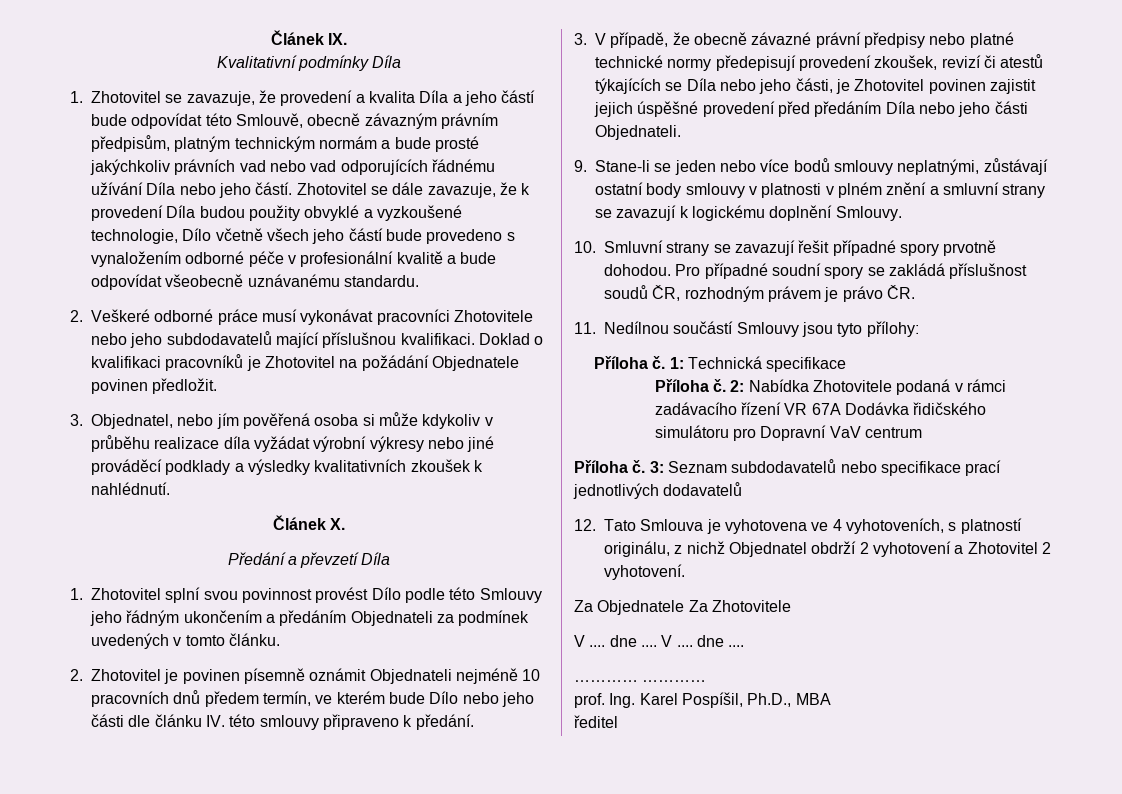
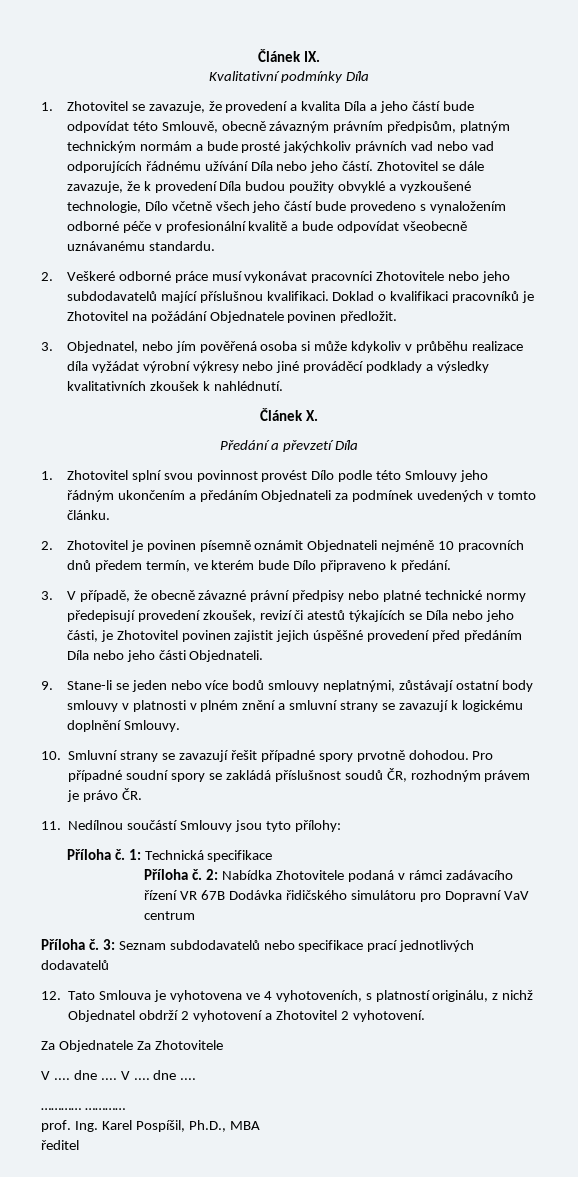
- 2. Zhotovitel je povinen písemně oznámit Objednateli nejméně 10 pracovních dnů předem termín, ve kterém bude Dílo nebo jeho části dle článku IV. této smlouvy připraveno k předání.
+ 2. Zhotovitel je povinen písemně oznámit Objednateli nejméně 10 pracovních dnů předem termín, ve kterém bude Dílo připraveno k předání.
- 2: Nabídka Zhotovitele podaná v rámci zadávacího řízení VR 67A Dodávka řidičského simulátoru pro Dopravní VaV centrum
+ 2: Nabídka Zhotovitele podaná v rámci zadávacího řízení VR 67B Dodávka řidičského simulátoru pro Dopravní VaV centrum

